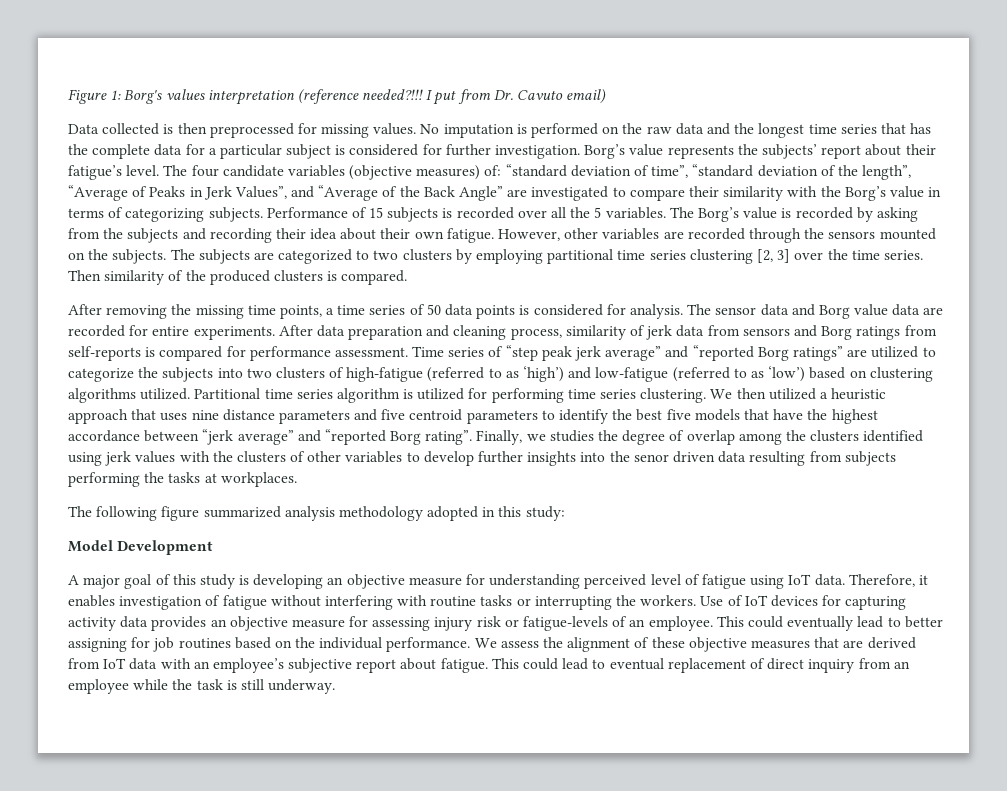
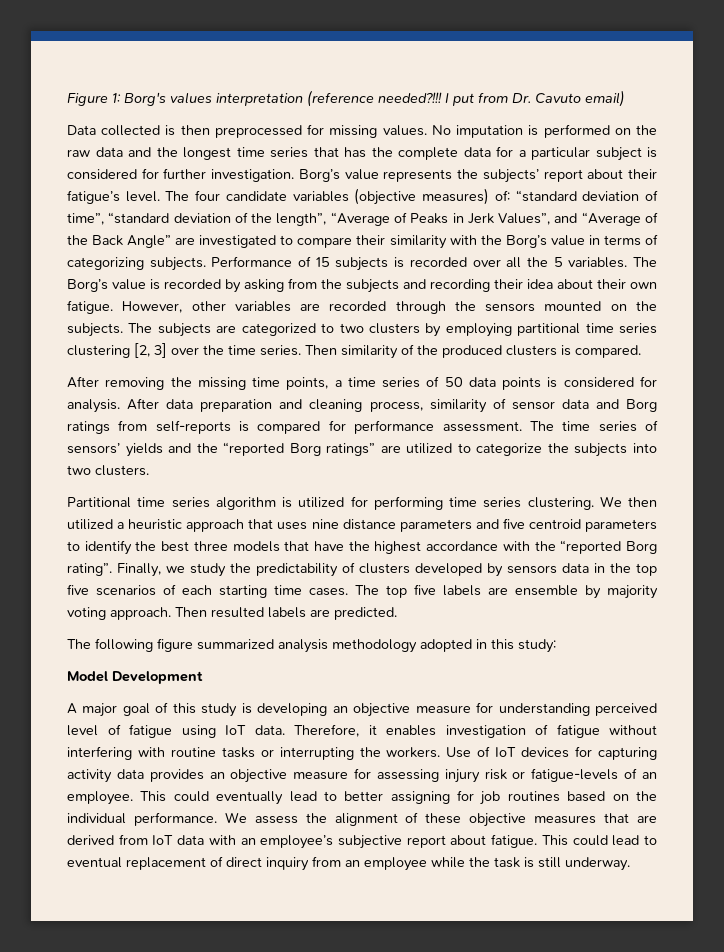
- The sensor data and Borg value data are recorded for entire experiments.
- After data preparation and cleaning process, similarity of jerk data from sensors and Borg ratings from self-reports is compared for performance assessment.
+ After data preparation and cleaning process, similarity of sensor data and Borg ratings from self-reports is compared for performance assessment.
- Time series of “step peak jerk average” and “reported Borg ratings” are utilized to categorize the subjects into two clusters of high-fatigue (referred to as ‘high’) and low-fatigue (referred to as ‘low’) based on clustering algorithms utilized. Partitional time series algorithm is utilized for performing time series clustering.
+ The time series of sensors’ yields and the “reported Borg ratings” are utilized to categorize the subjects into two clusters.
+ Partitional time series algorithm is utilized for performing time series clustering.
- We then utilized a heuristic approach that uses nine distance parameters and five centroid parameters to identify the best five models that have the highest accordance between “jerk average” and “reported Borg rating”.
+ We then utilized a heuristic approach that uses nine distance parameters and five centroid parameters to identify the best three models that have the highest accordance with the “reported Borg rating”.
- Finally, we studies the degree of overlap among the clusters identified using jerk values with the clusters of other variables to develop further insights into the senor driven data resulting from subjects performing the tasks at workplaces.
+ Finally, we study the predictability of clusters developed by sensors data in the top five scenarios of each starting time cases. The top five labels are ensemble by majority voting approach. Then resulted labels are predicted.

